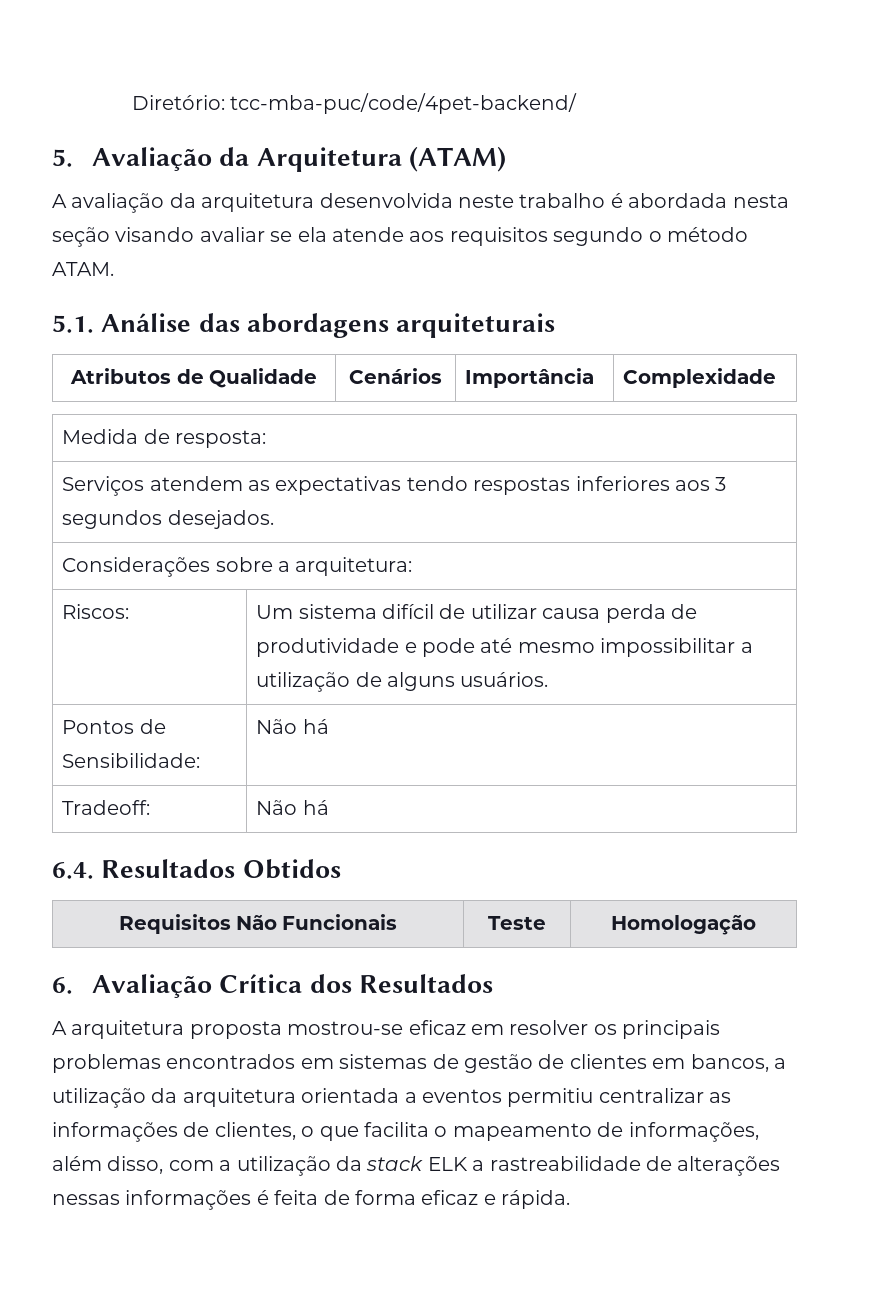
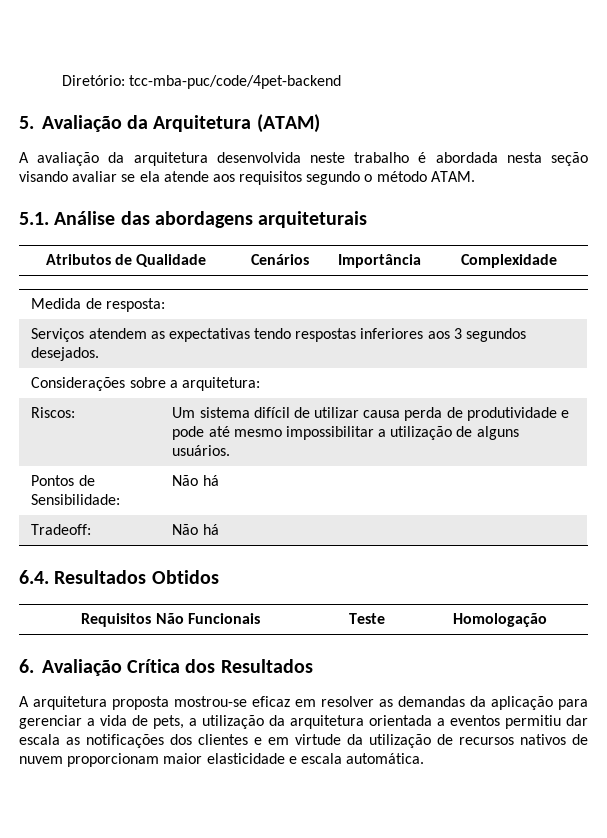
- Diretório: tcc-mba-puc/code/4pet-backend/
+ Diretório: tcc-mba-puc/code/4pet-backend
- A arquitetura proposta mostrou-se eficaz em resolver os principais problemas encontrados em sistemas de gestão de clientes em bancos, a utilização da arquitetura orientada a eventos permitiu centralizar as informações de clientes, o que facilita o mapeamento de informações, além disso, com a utilização da stack ELK a rastreabilidade de alterações nessas informações é feita de forma eficaz e rápida.
+ A arquitetura proposta mostrou-se eficaz em resolver as demandas da aplicação para gerenciar a vida de pets, a utilização da arquitetura orientada a eventos permitiu dar escala as notificações dos clientes e em virtude da utilização de recursos nativos de nuvem proporcionam maior elasticidade e escala automática.

